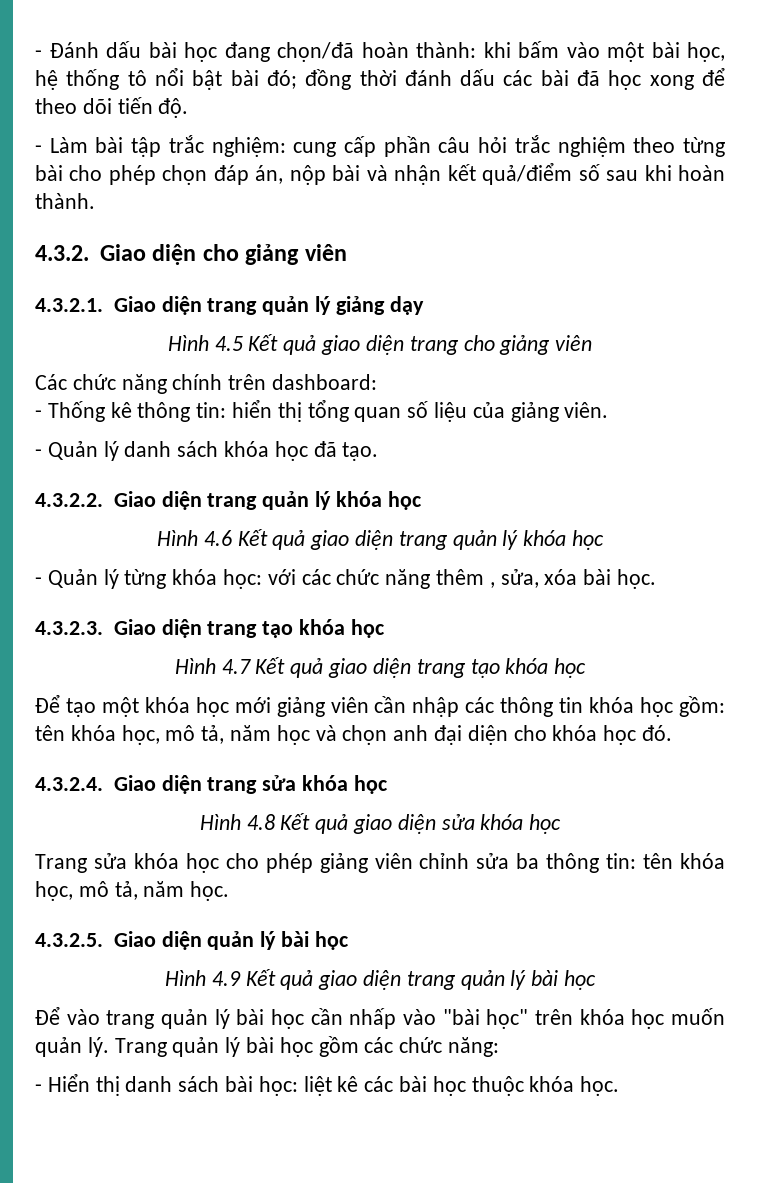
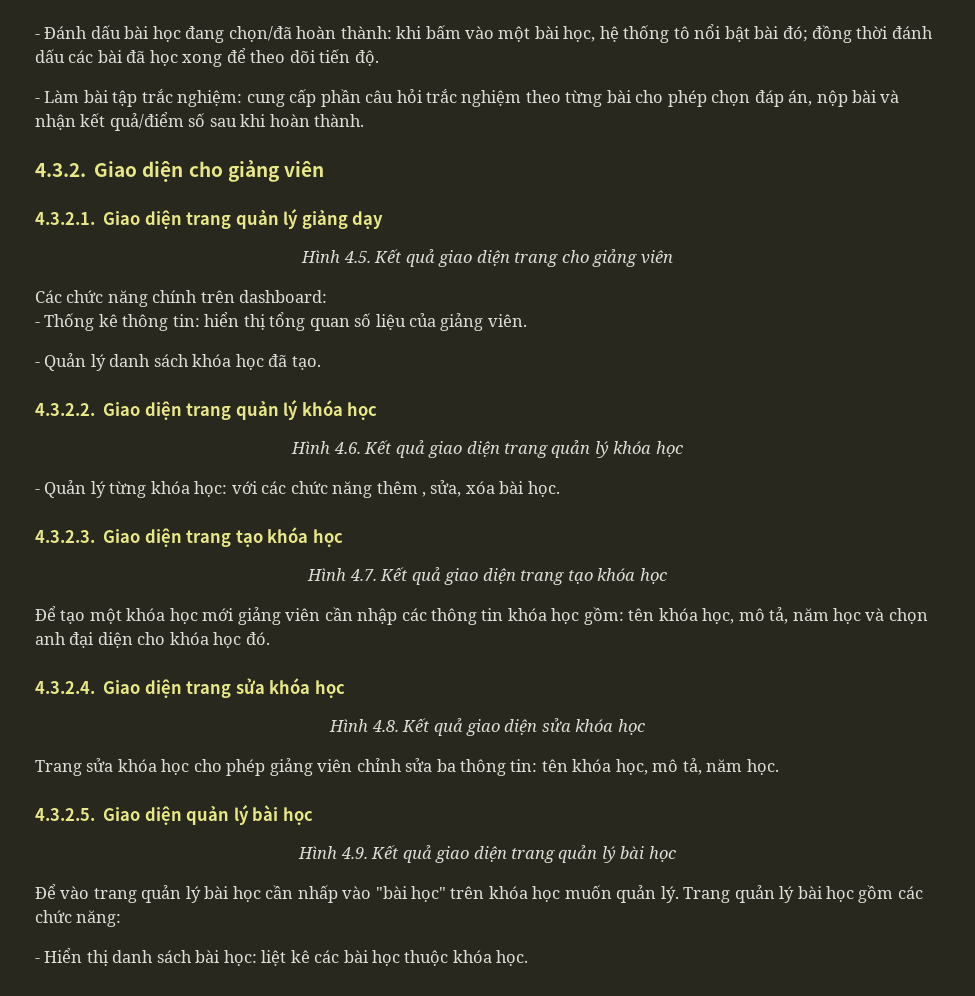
- Hình 4.5 Kết quả giao diện trang cho giảng viên
+ Hình 4.5. Kết quả giao diện trang cho giảng viên
- Hình 4.6 Kết quả giao diện trang quản lý khóa học
+ Hình 4.6. Kết quả giao diện trang quản lý khóa học
- Hình 4.7 Kết quả giao diện trang tạo khóa học
+ Hình 4.7. Kết quả giao diện trang tạo khóa học
- Hình 4.8 Kết quả giao diện sửa khóa học
+ Hình 4.8. Kết quả giao diện sửa khóa học
- Hình 4.9 Kết quả giao diện trang quản lý bài học
+ Hình 4.9. Kết quả giao diện trang quản lý bài học

